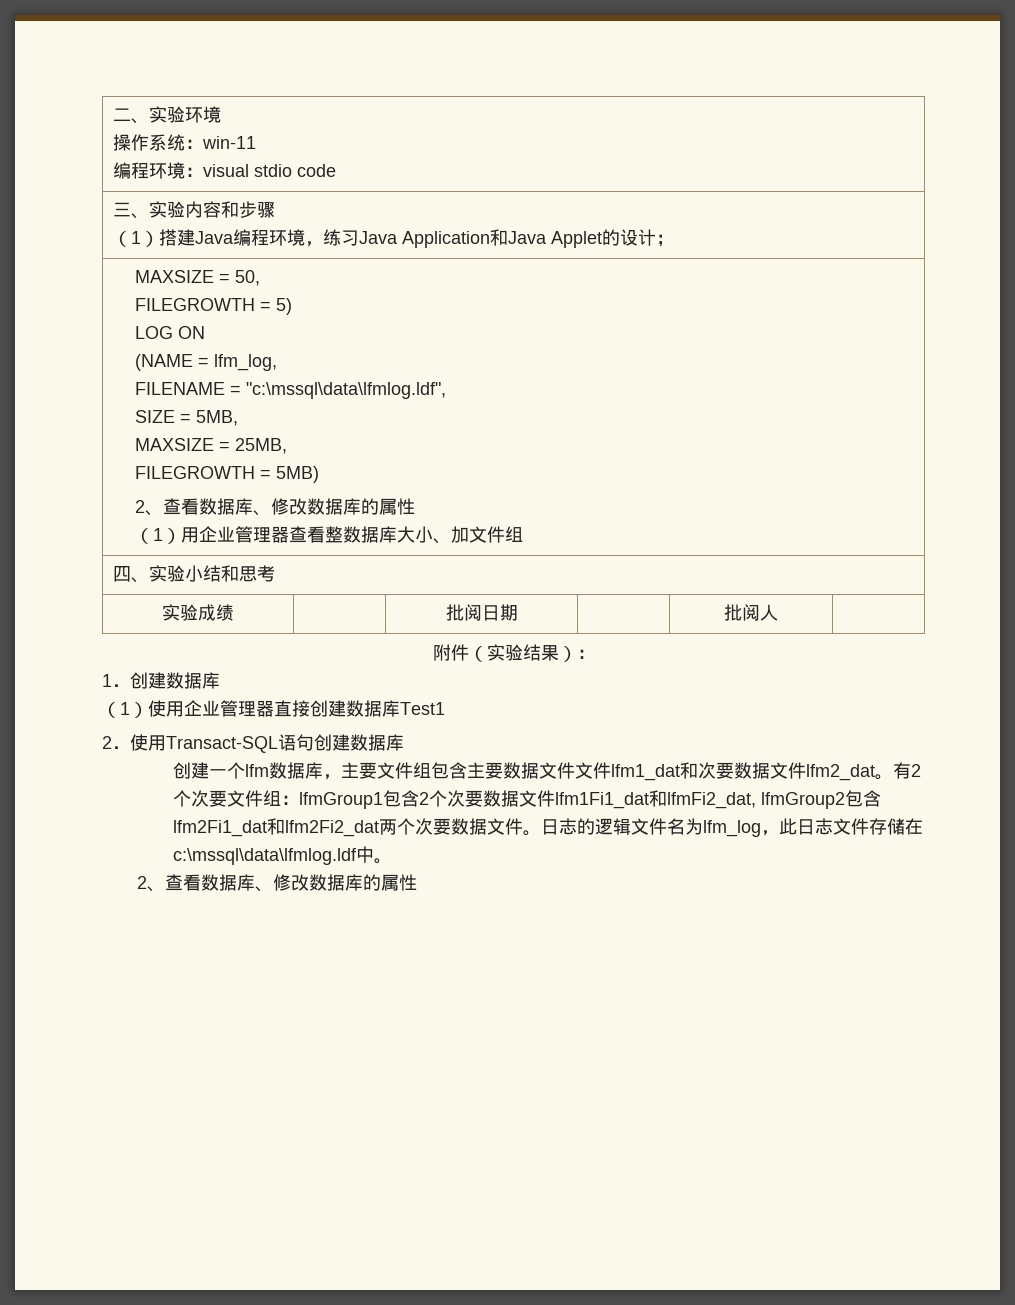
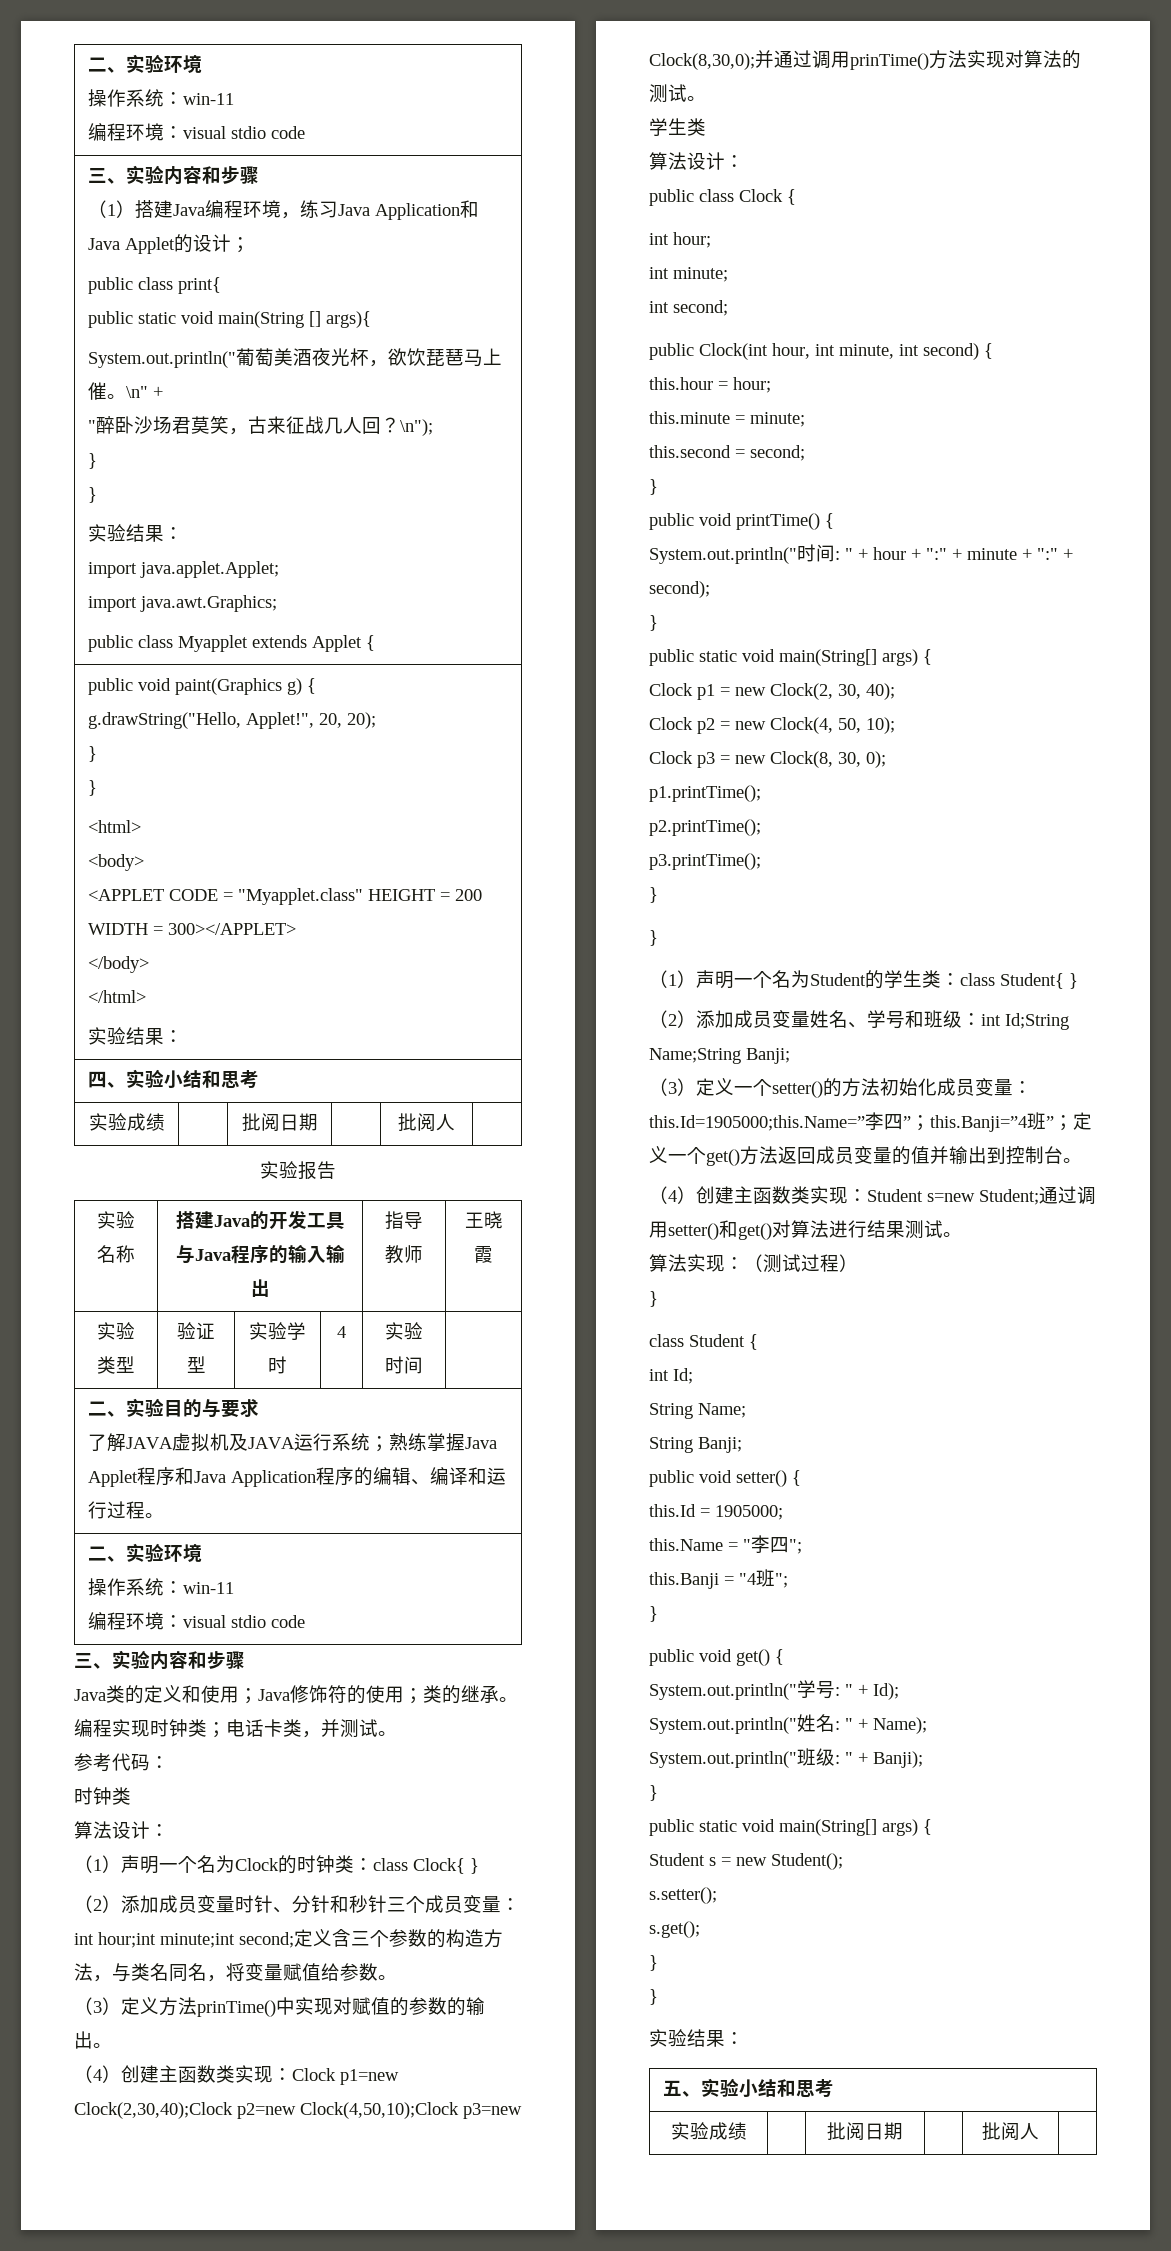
- MAXSIZE = 50,
- FILEGROWTH = 5)
- LOG ON
- (NAME = lfm_log,
- FILENAME = "c:\mssql\data\lfmlog.ldf",
- SIZE = 5MB,
- MAXSIZE = 25MB,
- FILEGROWTH = 5MB)
- 2、查看数据库、修改数据库的属性
- （1）用企业管理器查看整数据库大小、加文件组
+ public class print{
+ public static void main(String [] args){
+ System.out.println("葡萄美酒夜光杯，欲饮琵琶马上催。\n" +
+ "醉卧沙场君莫笑，古来征战几人回？\n");
+ }
+ }
+ 实验结果：
+ import java.applet.Applet;
+ import java.awt.Graphics;
+ public class Myapplet extends Applet {
+ public void paint(Graphics g) {
+ g.drawString("Hello, Applet!", 20, 20);
+ }
+ }
+ <html>
+ <body>
+ <APPLET CODE = "Myapplet.class" HEIGHT = 200 WIDTH = 300></APPLET>
+ </body>
+ </html>
+ 实验结果：
- 附件（实验结果）：
- 1．创建数据库
- （1）使用企业管理器直接创建数据库Test1
- 2．使用Transact-SQL语句创建数据库
- 创建一个lfm数据库，主要文件组包含主要数据文件文件lfm1_dat和次要数据文件lfm2_dat。有2个次要文件组：lfmGroup1包含2个次要数据文件lfm1Fi1_dat和lfmFi2_dat, lfmGroup2包含lfm2Fi1_dat和lfm2Fi2_dat两个次要数据文件。日志的逻辑文件名为lfm_log，此日志文件存储在c:\mssql\data\lfmlog.ldf中。
- 2、查看数据库、修改数据库的属性
+ 实验报告
+ 实验名称 | 搭建Java的开发工具与Java程序的输入输出 | 指导教师 | 王晓霞
+ 实验类型 | 验证型 | 实验学时 | 4 | 实验时间 |
+ 二、实验目的与要求
+ 了解JAVA虚拟机及JAVA运行系统；熟练掌握Java Applet程序和Java Application程序的编辑、编译和运行过程。
+ 二、实验环境
+ 操作系统：win-11
+ 编程环境：visual stdio code
+ 三、实验内容和步骤
+ Java类的定义和使用；Java修饰符的使用；类的继承。编程实现时钟类；电话卡类，并测试。
+ 参考代码：
+ 时钟类
+ 算法设计：
+ （1）声明一个名为Clock的时钟类：class Clock{ }
+ （2）添加成员变量时针、分针和秒针三个成员变量：int hour;int minute;int second;定义含三个参数的构造方法，与类名同名，将变量赋值给参数。
+ （3）定义方法prinTime()中实现对赋值的参数的输出。
+ （4）创建主函数类实现：Clock p1=new Clock(2,30,40);Clock p2=new Clock(4,50,10);Clock p3=new Clock(8,30,0);并通过调用prinTime()方法实现对算法的测试。
+ 学生类
+ 算法设计：
+ public class Clock {
+ int hour;
+ int minute;
+ int second;
+ public Clock(int hour, int minute, int second) {
+ this.hour = hour;
+ this.minute = minute;
+ this.second = second;
+ }
+ public void printTime() {
+ System.out.println("时间: " + hour + ":" + minute + ":" + second);
+ }
+ public static void main(String[] args) {
+ Clock p1 = new Clock(2, 30, 40);
+ Clock p2 = new Clock(4, 50, 10);
+ Clock p3 = new Clock(8, 30, 0);
+ p1.printTime();
+ p2.printTime();
+ p3.printTime();
+ }
+ }
+ （1）声明一个名为Student的学生类：class Student{ }
+ （2）添加成员变量姓名、学号和班级：int Id;String Name;String Banji;
+ （3）定义一个setter()的方法初始化成员变量：this.Id=1905000;this.Name=”李四”；this.Banji=”4班”；定义一个get()方法返回成员变量的值并输出到控制台。
+ （4）创建主函数类实现：Student s=new Student;通过调用setter()和get()对算法进行结果测试。
+ 算法实现：（测试过程）
+ }
+ class Student {
+ int Id;
+ String Name;
+ String Banji;
+ public void setter() {
+ this.Id = 1905000;
+ this.Name = "李四";
+ this.Banji = "4班";
+ }
+ public void get() {
+ System.out.println("学号: " + Id);
+ System.out.println("姓名: " + Name);
+ System.out.println("班级: " + Banji);
+ }
+ public static void main(String[] args) {
+ Student s = new Student();
+ s.setter();
+ s.get();
+ }
+ }
+ 实验结果：
+ 五、实验小结和思考
+ 实验成绩 | | 批阅日期 | | 批阅人 |

